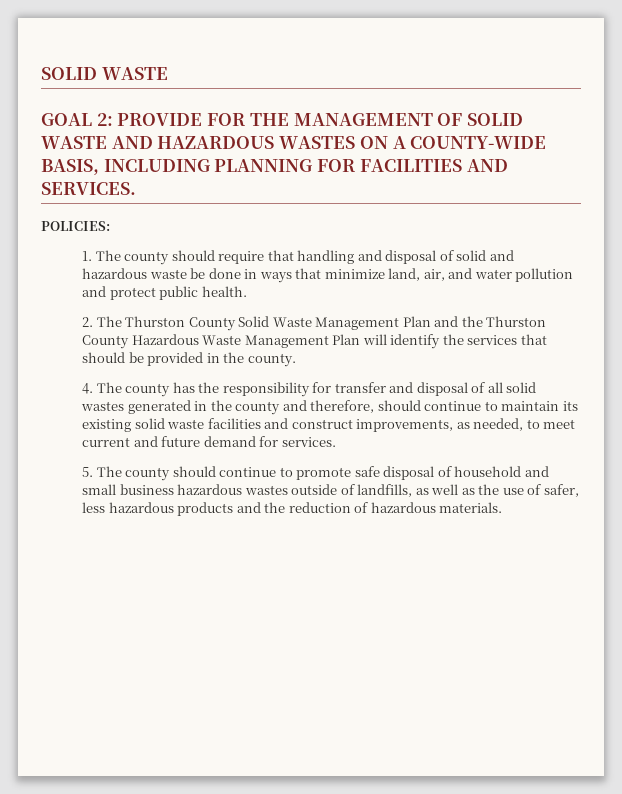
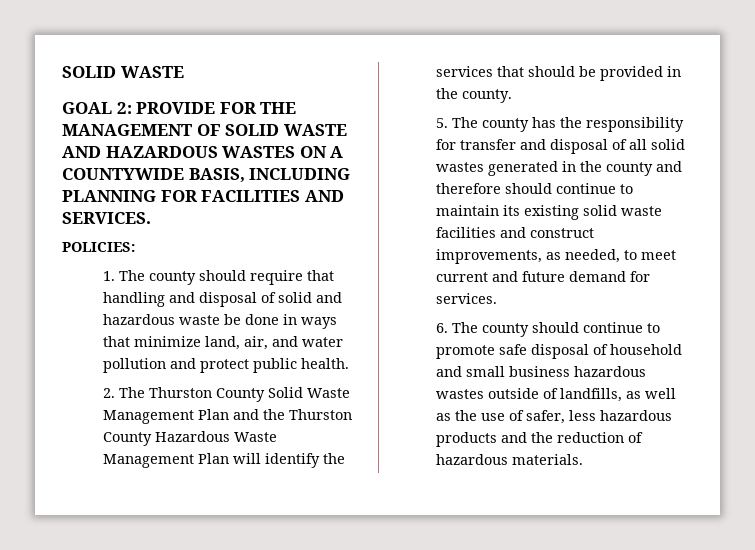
- GOAL 2: PROVIDE FOR THE MANAGEMENT OF SOLID WASTE AND HAZARDOUS WASTES ON A COUNTY-WIDE BASIS, INCLUDING PLANNING FOR FACILITIES AND SERVICES.
+ GOAL 2: PROVIDE FOR THE MANAGEMENT OF SOLID WASTE AND HAZARDOUS WASTES ON A COUNTYWIDE BASIS, INCLUDING PLANNING FOR FACILITIES AND SERVICES.
- 4. The county has the responsibility for transfer and disposal of all solid wastes generated in the county and therefore, should continue to maintain its existing solid waste facilities and construct improvements, as needed, to meet current and future demand for services.
+ 5. The county has the responsibility for transfer and disposal of all solid wastes generated in the county and therefore should continue to maintain its existing solid waste facilities and construct improvements, as needed, to meet current and future demand for services.
- 5. The county should continue to promote safe disposal of household and small business hazardous wastes outside of landfills, as well as the use of safer, less hazardous products and the reduction of hazardous materials.
+ 6. The county should continue to promote safe disposal of household and small business hazardous wastes outside of landfills, as well as the use of safer, less hazardous products and the reduction of hazardous materials.

